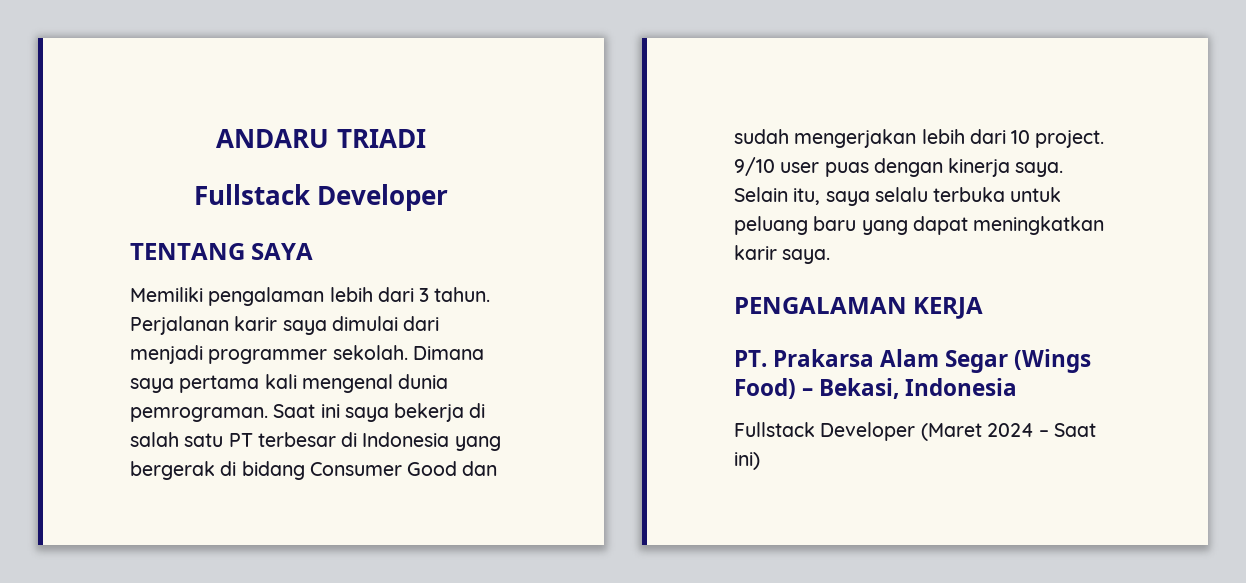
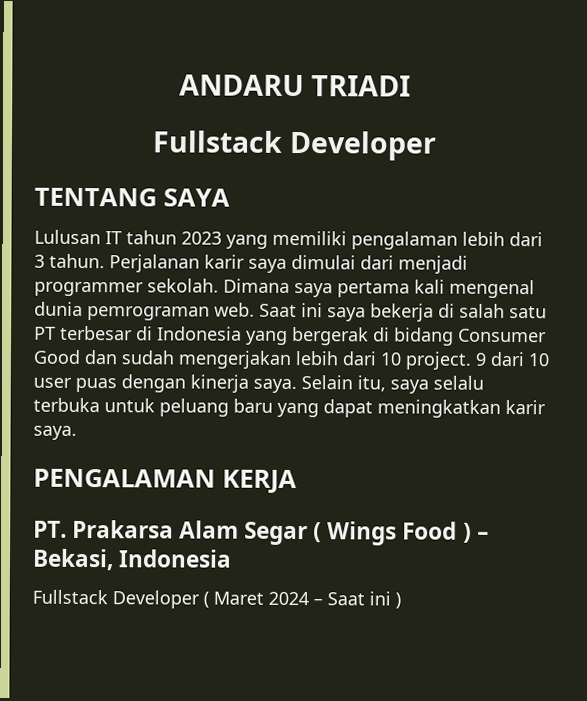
- Memiliki pengalaman lebih dari 3 tahun.
+ Lulusan IT tahun 2023 yang memiliki pengalaman lebih dari 3 tahun.
- Dimana saya pertama kali mengenal dunia pemrograman.
+ Dimana saya pertama kali mengenal dunia pemrograman web.
- 9/10 user puas dengan kinerja saya.
+ 9 dari 10 user puas dengan kinerja saya.
- PT. Prakarsa Alam Segar (Wings Food) – Bekasi, Indonesia
+ PT. Prakarsa Alam Segar ( Wings Food ) – Bekasi, Indonesia
- Fullstack Developer (Maret 2024 – Saat ini)
+ Fullstack Developer ( Maret 2024 – Saat ini )

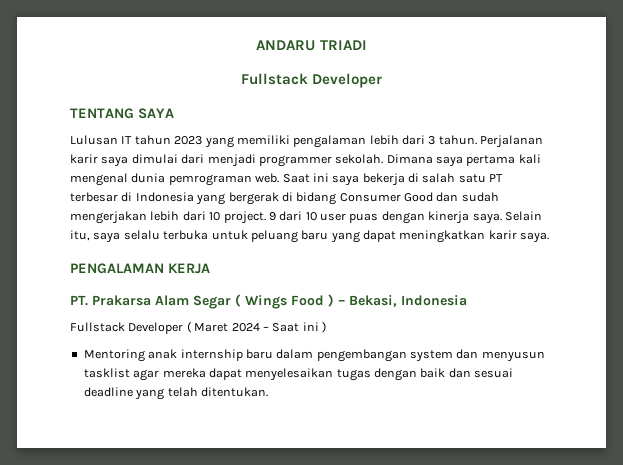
+ Mentoring anak internship baru dalam pengembangan system dan menyusun tasklist agar mereka dapat menyelesaikan tugas dengan baik dan sesuai deadline yang telah ditentukan.

